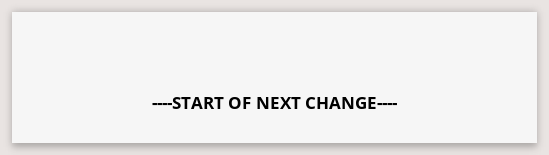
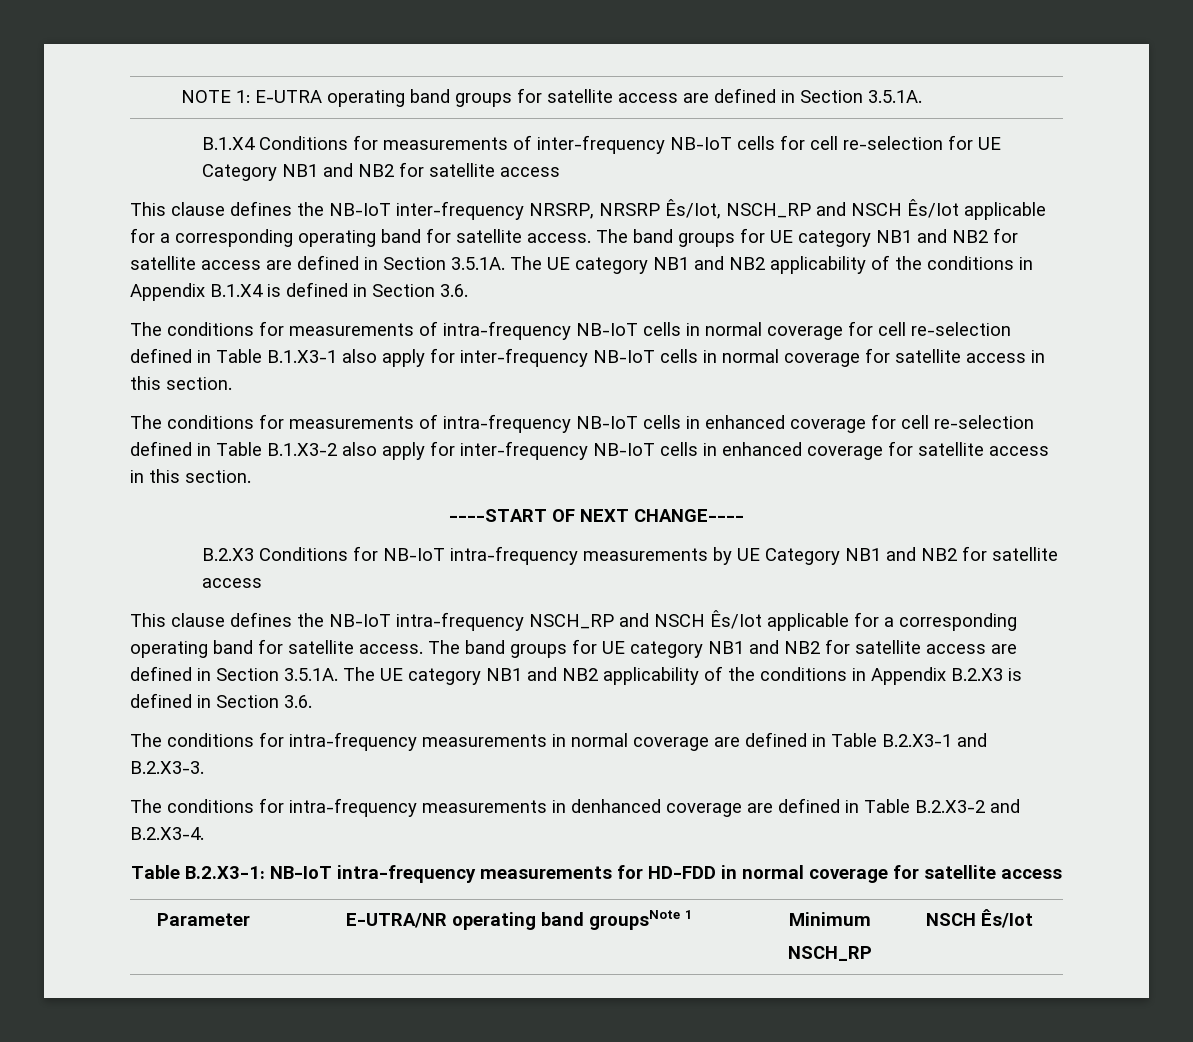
+ NOTE 1: E-UTRA operating band groups for satellite access are defined in Section 3.5.1A.
+ B.1.X4 Conditions for measurements of inter-frequency NB-IoT cells for cell re-selection for UE Category NB1 and NB2 for satellite access
+ This clause defines the NB-IoT inter-frequency NRSRP, NRSRP Ês/Iot, NSCH_RP and NSCH Ês/Iot applicable for a corresponding operating band for satellite access. The band groups for UE category NB1 and NB2 for satellite access are defined in Section 3.5.1A. The UE category NB1 and NB2 applicability of the conditions in Appendix B.1.X4 is defined in Section 3.6.
+ The conditions for measurements of intra-frequency NB-IoT cells in normal coverage for cell re-selection defined in Table B.1.X3-1 also apply for inter-frequency NB-IoT cells in normal coverage for satellite access in this section.
+ The conditions for measurements of intra-frequency NB-IoT cells in enhanced coverage for cell re-selection defined in Table B.1.X3-2 also apply for inter-frequency NB-IoT cells in enhanced coverage for satellite access in this section.
  ----START OF NEXT CHANGE----
+ B.2.X3 Conditions for NB-IoT intra-frequency measurements by UE Category NB1 and NB2 for satellite access
+ This clause defines the NB-IoT intra-frequency NSCH_RP and NSCH Ês/Iot applicable for a corresponding operating band for satellite access. The band groups for UE category NB1 and NB2 for satellite access are defined in Section 3.5.1A. The UE category NB1 and NB2 applicability of the conditions in Appendix B.2.X3 is defined in Section 3.6.
+ The conditions for intra-frequency measurements in normal coverage are defined in Table B.2.X3-1 and B.2.X3-3.
+ The conditions for intra-frequency measurements in denhanced coverage are defined in Table B.2.X3-2 and B.2.X3-4.
+ Table B.2.X3-1: NB-IoT intra-frequency measurements for HD-FDD in normal coverage for satellite access
+ Parameter | E-UTRA/NR operating band groupsNote 1 | Minimum
+ NSCH_RP | NSCH Ês/Iot

